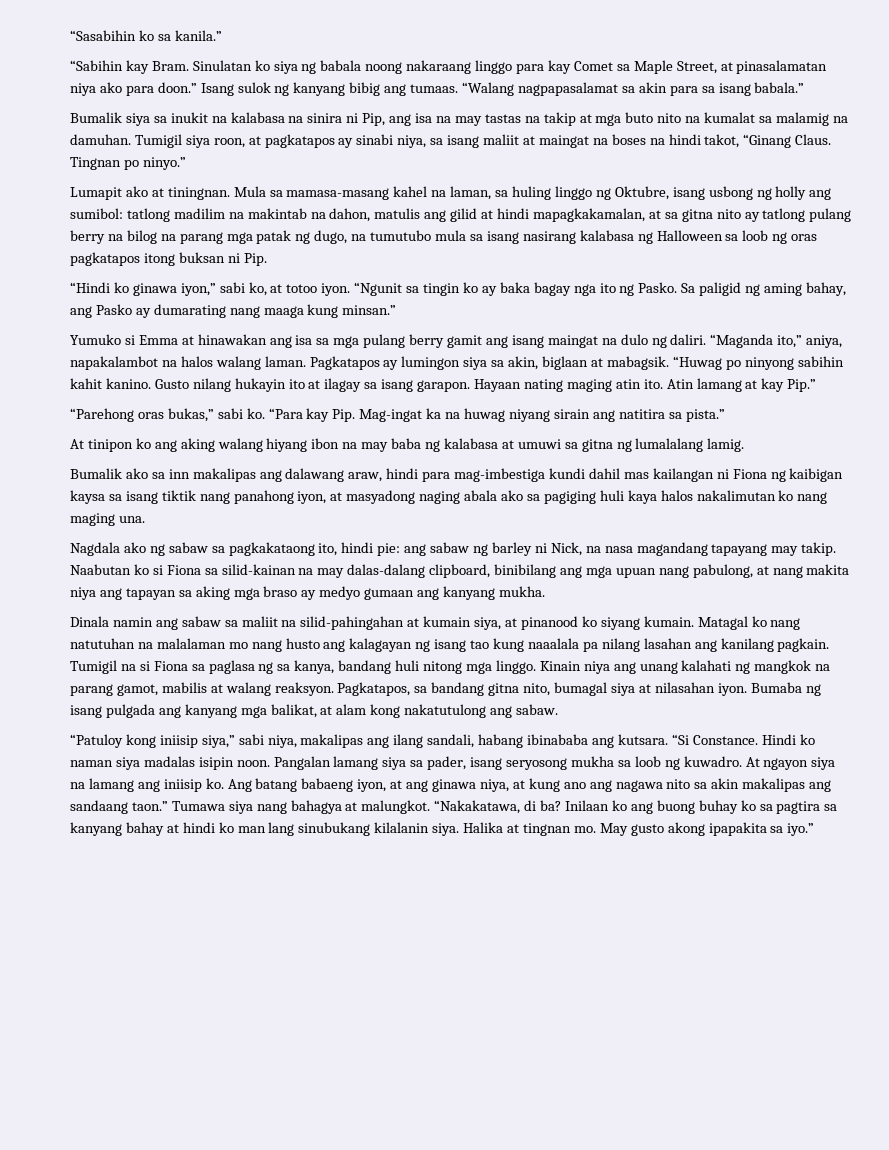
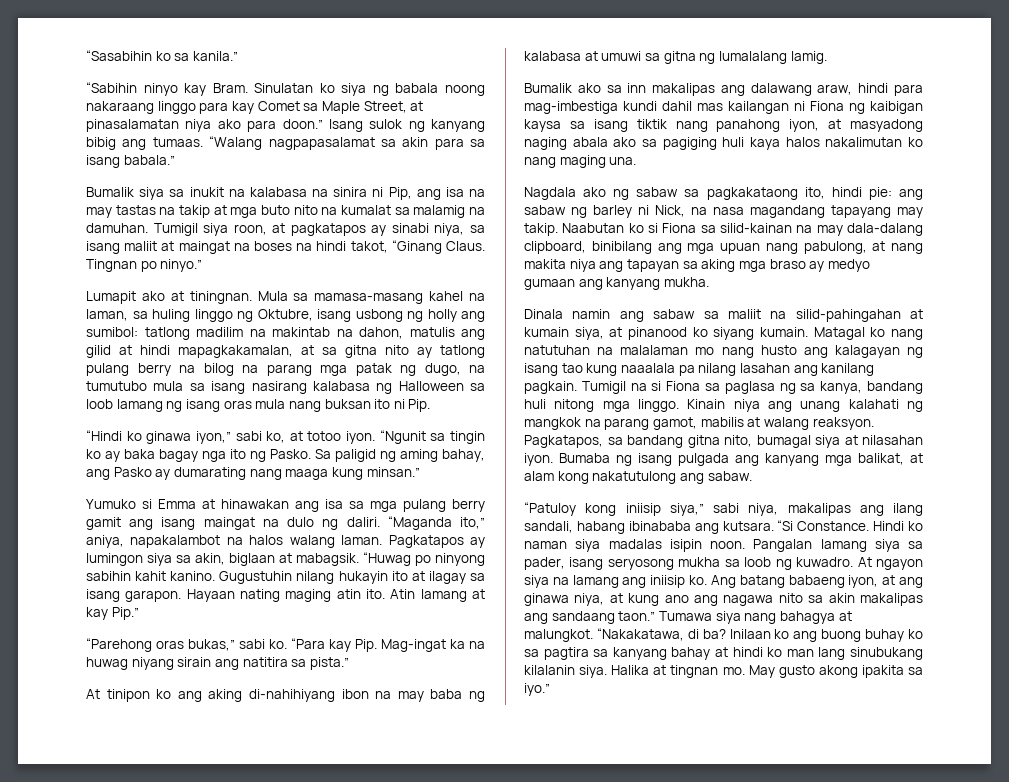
- “Sabihin kay Bram.
+ “Sabihin ninyo kay Bram.
- Mula sa mamasa-masang kahel na laman, sa huling linggo ng Oktubre, isang usbong ng holly ang sumibol: tatlong madilim na makintab na dahon, matulis ang gilid at hindi mapagkakamalan, at sa gitna nito ay tatlong pulang berry na bilog na parang mga patak ng dugo, na tumutubo mula sa isang nasirang kalabasa ng Halloween sa loob ng oras pagkatapos itong buksan ni Pip.
+ Mula sa mamasa-masang kahel na laman, sa huling linggo ng Oktubre, isang usbong ng holly ang sumibol: tatlong madilim na makintab na dahon, matulis ang gilid at hindi mapagkakamalan, at sa gitna nito ay tatlong pulang berry na bilog na parang mga patak ng dugo, na tumutubo mula sa isang nasirang kalabasa ng Halloween sa loob lamang ng isang oras mula nang buksan ito ni Pip.
- Gusto nilang hukayin ito at ilagay sa isang garapon.
+ Gugustuhin nilang hukayin ito at ilagay sa isang garapon.
- At tinipon ko ang aking walang hiyang ibon na may baba ng kalabasa at umuwi sa gitna ng lumalalang lamig.
+ At tinipon ko ang aking di-nahihiyang ibon na may baba ng kalabasa at umuwi sa gitna ng lumalalang lamig.
- Naabutan ko si Fiona sa silid-kainan na may dalas-dalang clipboard, binibilang ang mga upuan nang pabulong, at nang makita niya ang tapayan sa aking mga braso ay medyo gumaan ang kanyang mukha.
+ Naabutan ko si Fiona sa silid-kainan na may dala-dalang clipboard, binibilang ang mga upuan nang pabulong, at nang makita niya ang tapayan sa aking mga braso ay medyo gumaan ang kanyang mukha.
- May gusto akong ipapakita sa iyo.”
+ May gusto akong ipakita sa iyo.”

